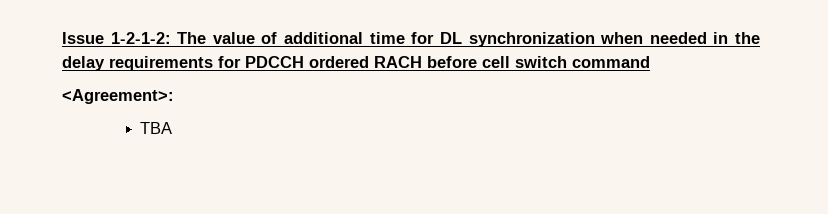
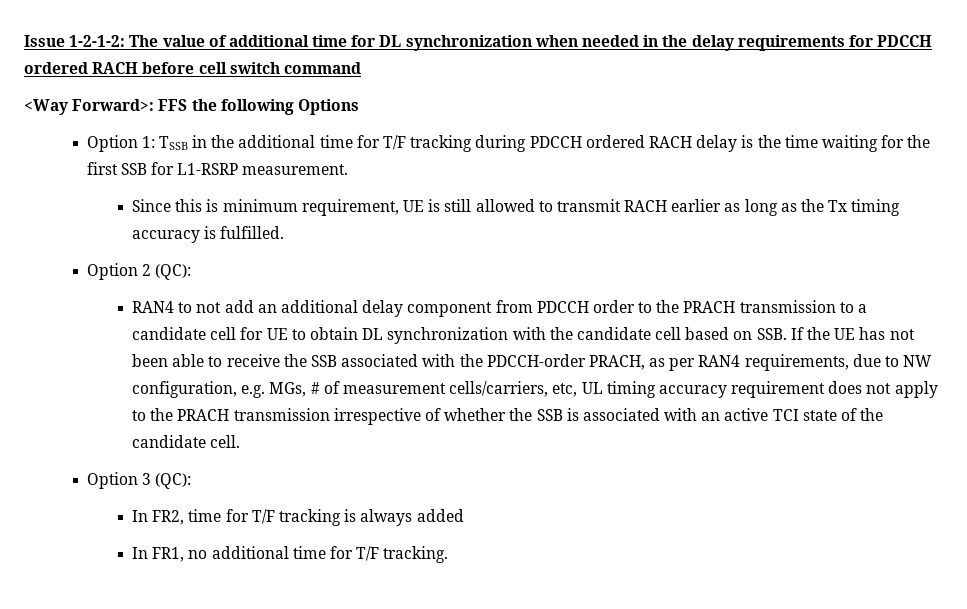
- <Agreement>:
- TBA
+ <Way Forward>: FFS the following Options
+ Option 1: TSSB in the additional time for T/F tracking during PDCCH ordered RACH delay is the time waiting for the first SSB for L1-RSRP measurement.
+ Since this is minimum requirement, UE is still allowed to transmit RACH earlier as long as the Tx timing accuracy is fulfilled.
+ Option 2 (QC):
+ RAN4 to not add an additional delay component from PDCCH order to the PRACH transmission to a candidate cell for UE to obtain DL synchronization with the candidate cell based on SSB. If the UE has not been able to receive the SSB associated with the PDCCH-order PRACH, as per RAN4 requirements, due to NW configuration, e.g. MGs, # of measurement cells/carriers, etc, UL timing accuracy requirement does not apply to the PRACH transmission irrespective of whether the SSB is associated with an active TCI state of the candidate cell.
+ Option 3 (QC):
+ In FR2, time for T/F tracking is always added
+ In FR1, no additional time for T/F tracking.

